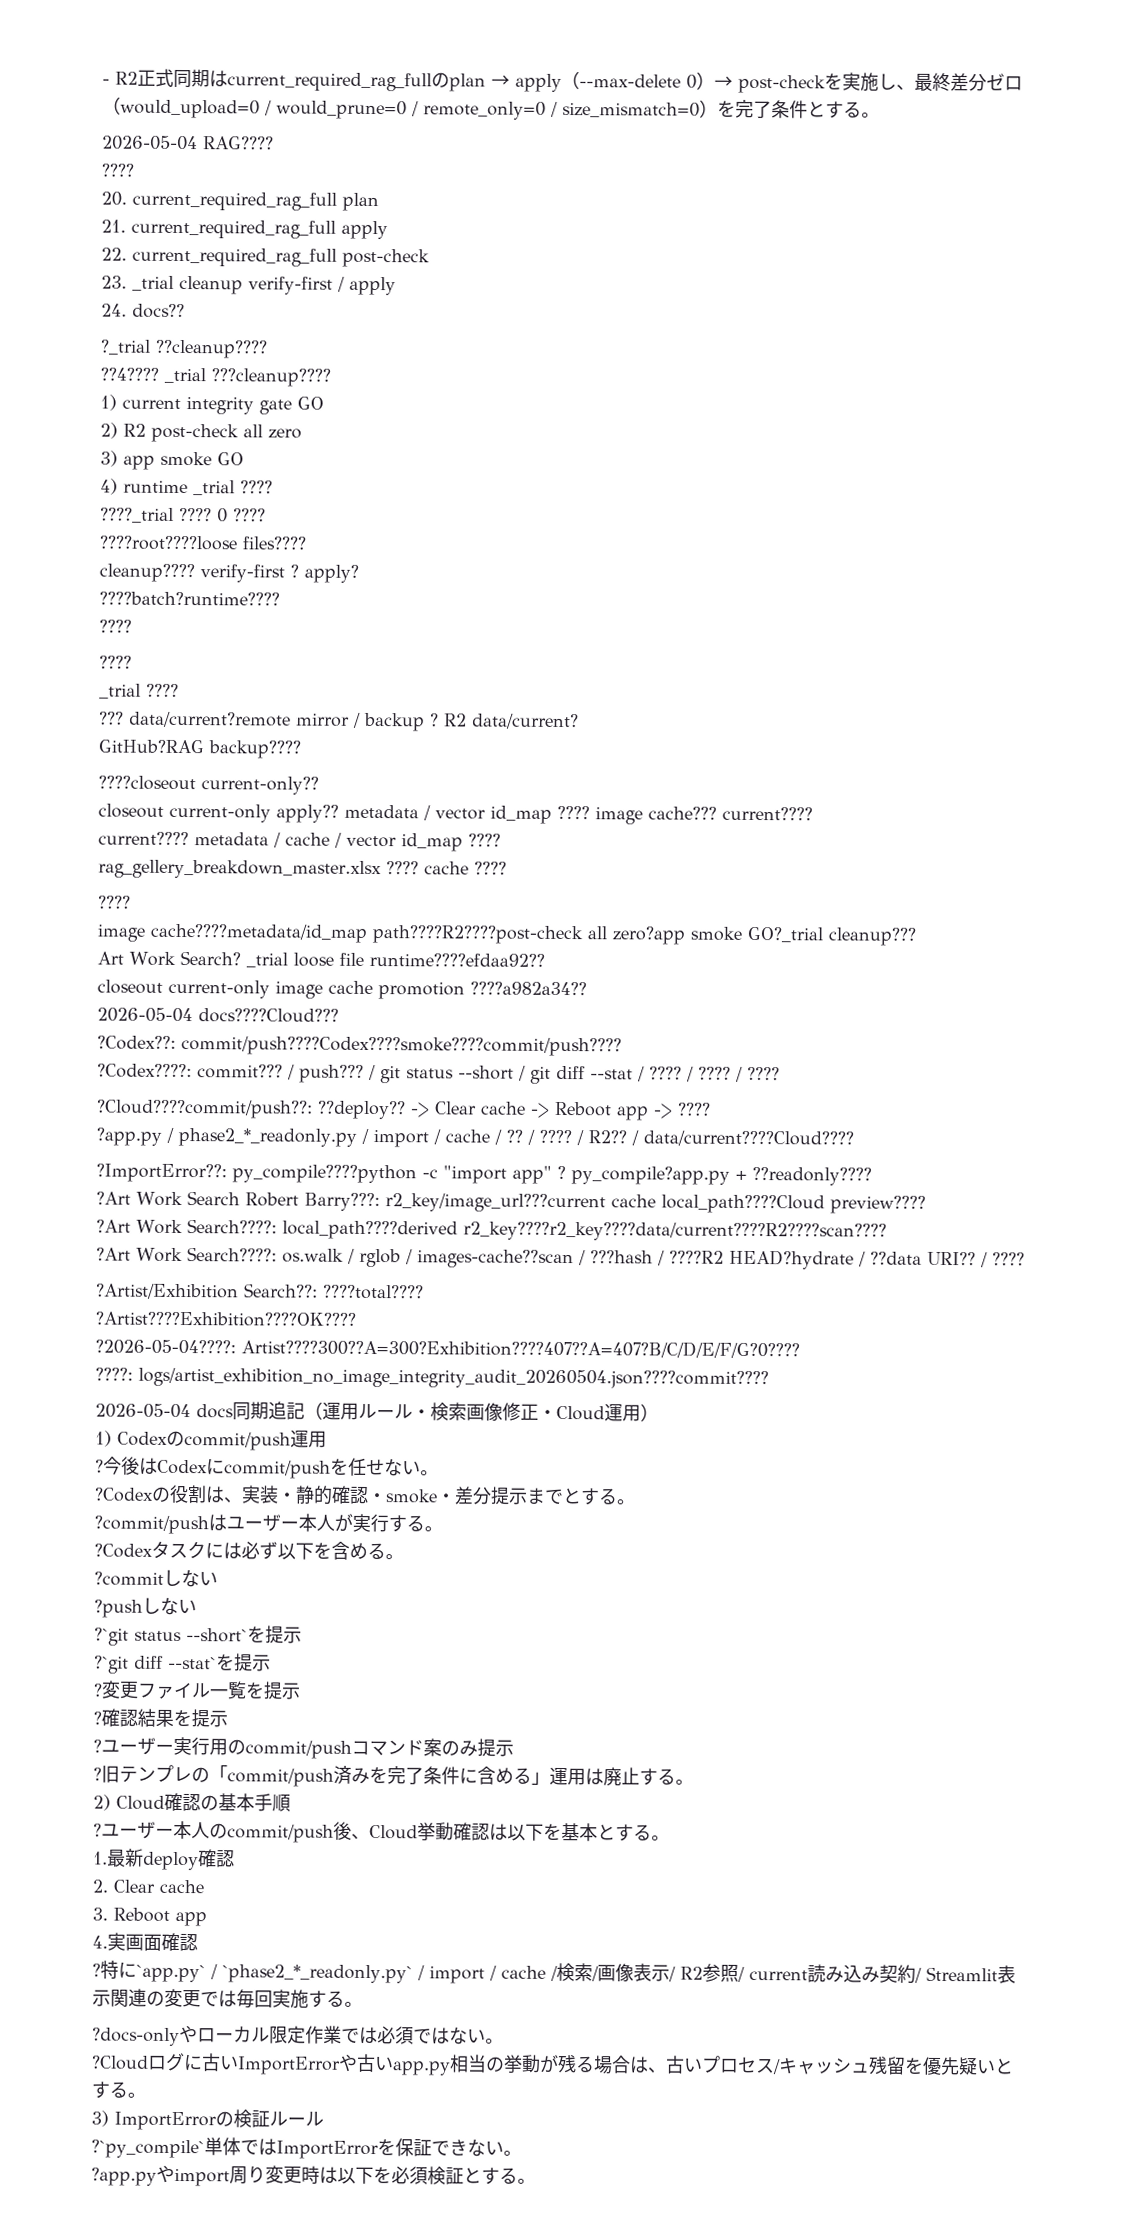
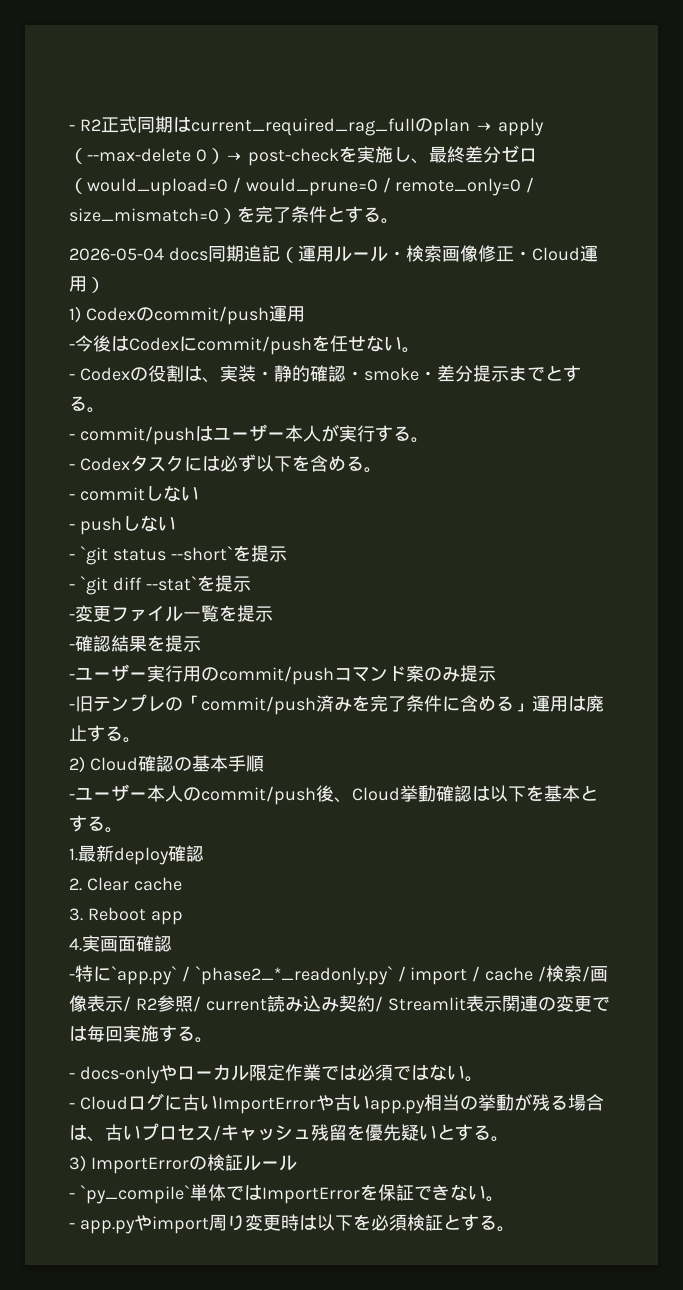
- 2026-05-04 RAG????
- ????
- 20. current_required_rag_full plan
- 21. current_required_rag_full apply
- 22. current_required_rag_full post-check
- 23. _trial cleanup verify-first / apply
- 24. docs??
- ?_trial ??cleanup????
- ??4???? _trial ???cleanup????
- 1) current integrity gate GO
- 2) R2 post-check all zero
- 3) app smoke GO
- 4) runtime _trial ????
- ????_trial ???? 0 ????
- ????root????loose files????
- cleanup???? verify-first ? apply?
- ????batch?runtime????
- ????
- ????
- _trial ????
- ??? data/current?remote mirror / backup ? R2 data/current?
- GitHub?RAG backup????
- ????closeout current-only??
- closeout current-only apply?? metadata / vector id_map ???? image cache??? current????
- current???? metadata / cache / vector id_map ????
- rag_gellery_breakdown_master.xlsx ???? cache ????
- ????
- image cache????metadata/id_map path????R2????post-check all zero?app smoke GO?_trial cleanup???
- Art Work Search? _trial loose file runtime????efdaa92??
- closeout current-only image cache promotion ????a982a34??
- 2026-05-04 docs????Cloud???
- ?Codex??: commit/push????Codex????smoke????commit/push????
- ?Codex????: commit??? / push??? / git status --short / git diff --stat / ???? / ???? / ????
- ?Cloud????commit/push??: ??deploy?? -> Clear cache -> Reboot app -> ????
- ?app.py / phase2_*_readonly.py / import / cache / ?? / ???? / R2?? / data/current????Cloud????
- ?ImportError??: py_compile????python -c "import app" ? py_compile?app.py + ??readonly????
- ?Art Work Search Robert Barry???: r2_key/image_url???current cache local_path????Cloud preview????
- ?Art Work Search????: local_path????derived r2_key????r2_key????data/current????R2????scan????
- ?Art Work Search????: os.walk / rglob / images-cache??scan / ???hash / ????R2 HEAD?hydrate / ??data URI?? / ????
- ?Artist/Exhibition Search??: ????total????
- ?Artist????Exhibition????OK????
- ?2026-05-04????: Artist????300??A=300?Exhibition????407??A=407?B/C/D/E/F/G?0????
- ????: logs/artist_exhibition_no_image_integrity_audit_20260504.json????commit????
- ?今後はCodexにcommit/pushを任せない。
+ -今後はCodexにcommit/pushを任せない。
- ?Codexの役割は、実装・静的確認・smoke・差分提示までとする。
+ - Codexの役割は、実装・静的確認・smoke・差分提示までとする。
- ?commit/pushはユーザー本人が実行する。
+ - commit/pushはユーザー本人が実行する。
- ?Codexタスクには必ず以下を含める。
+ - Codexタスクには必ず以下を含める。
- ?commitしない
- ?pushしない
- ?`git status --short`を提示
+ - commitしない
+ - pushしない
+ - `git status --short`を提示
- ?`git diff --stat`を提示
+ - `git diff --stat`を提示
- ?変更ファイル一覧を提示
+ -変更ファイル一覧を提示
- ?確認結果を提示
+ -確認結果を提示
- ?ユーザー実行用のcommit/pushコマンド案のみ提示
+ -ユーザー実行用のcommit/pushコマンド案のみ提示
- ?旧テンプレの「commit/push済みを完了条件に含める」運用は廃止する。
+ -旧テンプレの「commit/push済みを完了条件に含める」運用は廃止する。
- ?ユーザー本人のcommit/push後、Cloud挙動確認は以下を基本とする。
+ -ユーザー本人のcommit/push後、Cloud挙動確認は以下を基本とする。
- ?特に`app.py` / `phase2_*_readonly.py` / import / cache /検索/画像表示/ R2参照/ current読み込み契約/ Streamlit表示関連の変更では毎回実施する。
+ -特に`app.py` / `phase2_*_readonly.py` / import / cache /検索/画像表示/ R2参照/ current読み込み契約/ Streamlit表示関連の変更では毎回実施する。
- ?docs-onlyやローカル限定作業では必須ではない。
+ - docs-onlyやローカル限定作業では必須ではない。
- ?Cloudログに古いImportErrorや古いapp.py相当の挙動が残る場合は、古いプロセス/キャッシュ残留を優先疑いとする。
+ - Cloudログに古いImportErrorや古いapp.py相当の挙動が残る場合は、古いプロセス/キャッシュ残留を優先疑いとする。
- ?`py_compile`単体ではImportErrorを保証できない。
+ - `py_compile`単体ではImportErrorを保証できない。
- ?app.pyやimport周り変更時は以下を必須検証とする。
+ - app.pyやimport周り変更時は以下を必須検証とする。

